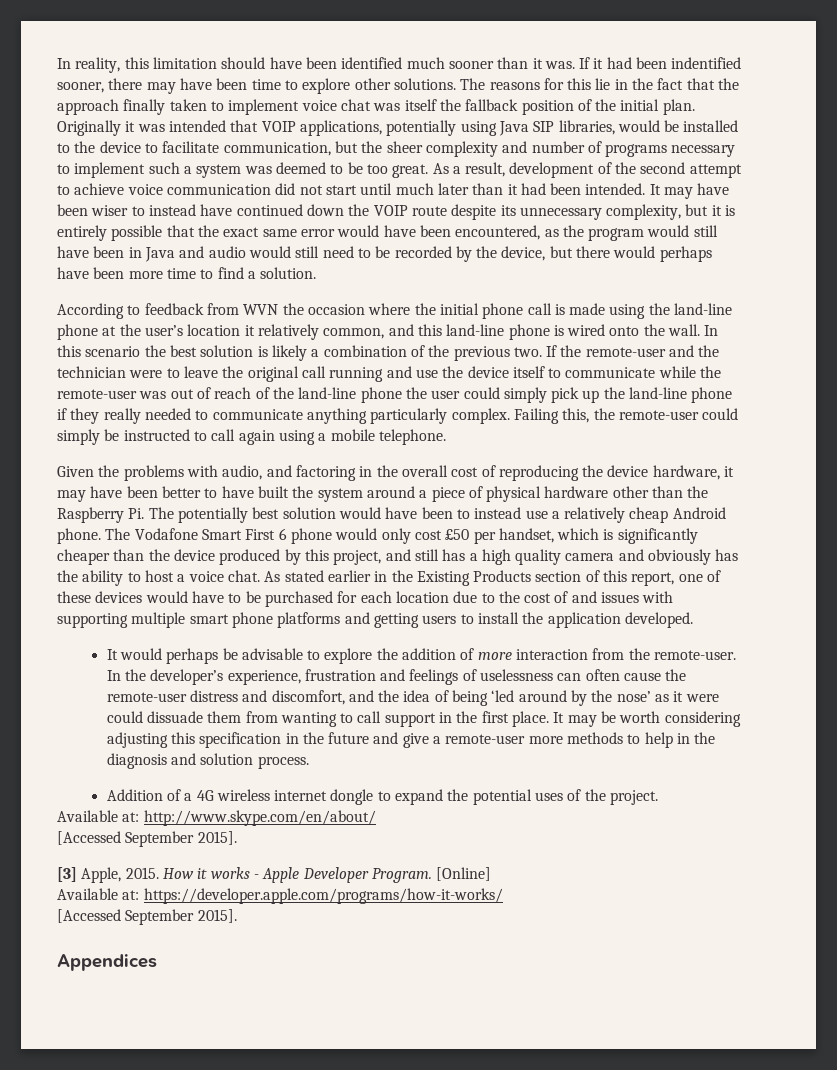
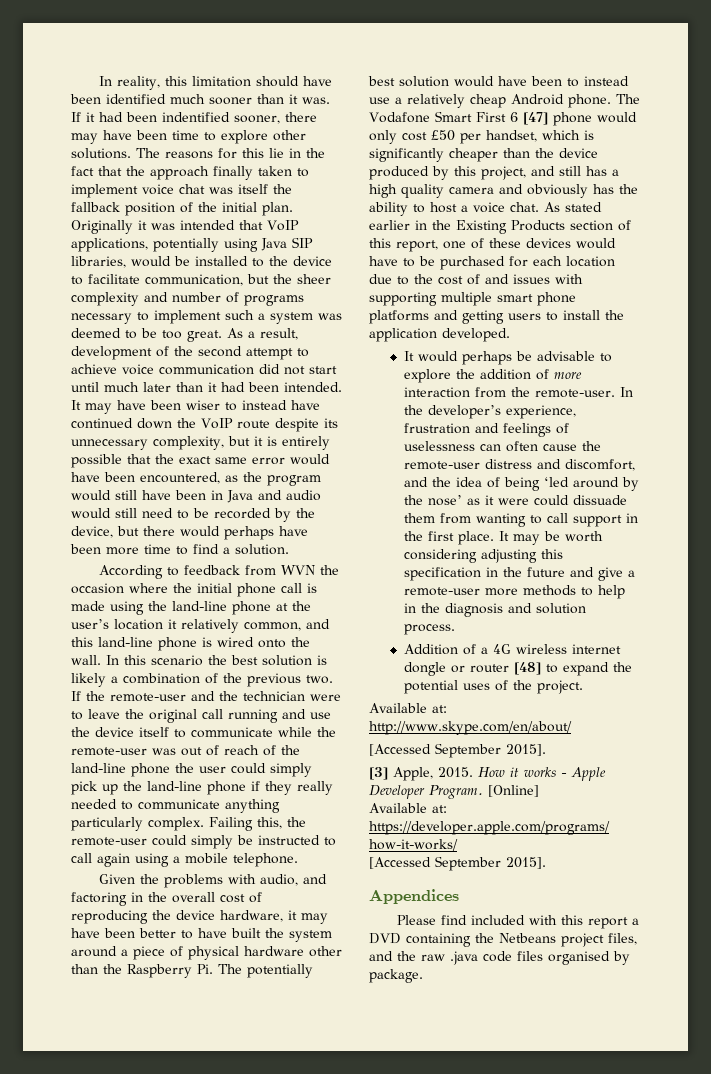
- Originally it was intended that VOIP applications, potentially using Java SIP libraries, would be installed to the device to facilitate communication, but the sheer complexity and number of programs necessary to implement such a system was deemed to be too great.
+ Originally it was intended that VoIP applications, potentially using Java SIP libraries, would be installed to the device to facilitate communication, but the sheer complexity and number of programs necessary to implement such a system was deemed to be too great.
- It may have been wiser to instead have continued down the VOIP route despite its unnecessary complexity, but it is entirely possible that the exact same error would have been encountered, as the program would still have been in Java and audio would still need to be recorded by the device, but there would perhaps have been more time to find a solution.
+ It may have been wiser to instead have continued down the VoIP route despite its unnecessary complexity, but it is entirely possible that the exact same error would have been encountered, as the program would still have been in Java and audio would still need to be recorded by the device, but there would perhaps have been more time to find a solution.
- The Vodafone Smart First 6 phone would only cost £50 per handset, which is significantly cheaper than the device produced by this project, and still has a high quality camera and obviously has the ability to host a voice chat.
+ The Vodafone Smart First 6 [47] phone would only cost £50 per handset, which is significantly cheaper than the device produced by this project, and still has a high quality camera and obviously has the ability to host a voice chat.
- Addition of a 4G wireless internet dongle to expand the potential uses of the project.
+ Addition of a 4G wireless internet dongle or router [48] to expand the potential uses of the project.
+ Please find included with this report a DVD containing the Netbeans project files, and the raw .java code files organised by package.

